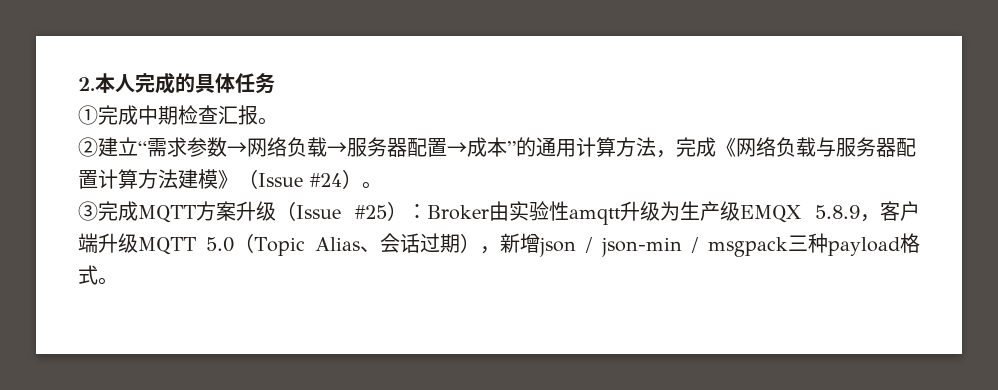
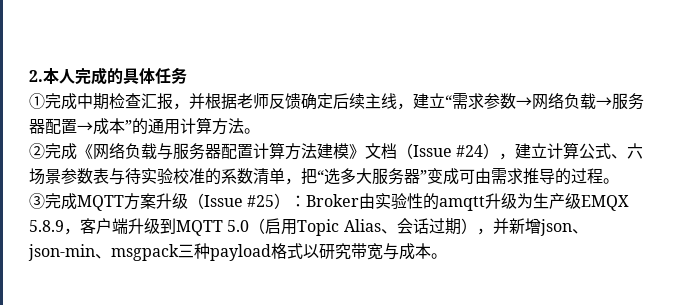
- ①完成中期检查汇报。
- ②建立“需求参数→网络负载→服务器配置→成本”的通用计算方法，完成《网络负载与服务器配置计算方法建模》（Issue #24）。
+ ①完成中期检查汇报，并根据老师反馈确定后续主线，建立“需求参数→网络负载→服务器配置→成本”的通用计算方法。
+ ②完成《网络负载与服务器配置计算方法建模》文档（Issue #24），建立计算公式、六场景参数表与待实验校准的系数清单，把“选多大服务器”变成可由需求推导的过程。
- ③完成MQTT方案升级（Issue #25）：Broker由实验性amqtt升级为生产级EMQX 5.8.9，客户端升级MQTT 5.0（Topic Alias、会话过期），新增json / json-min / msgpack三种payload格式。
+ ③完成MQTT方案升级（Issue #25）：Broker由实验性的amqtt升级为生产级EMQX 5.8.9，客户端升级到MQTT 5.0（启用Topic Alias、会话过期），并新增json、json-min、msgpack三种payload格式以研究带宽与成本。

